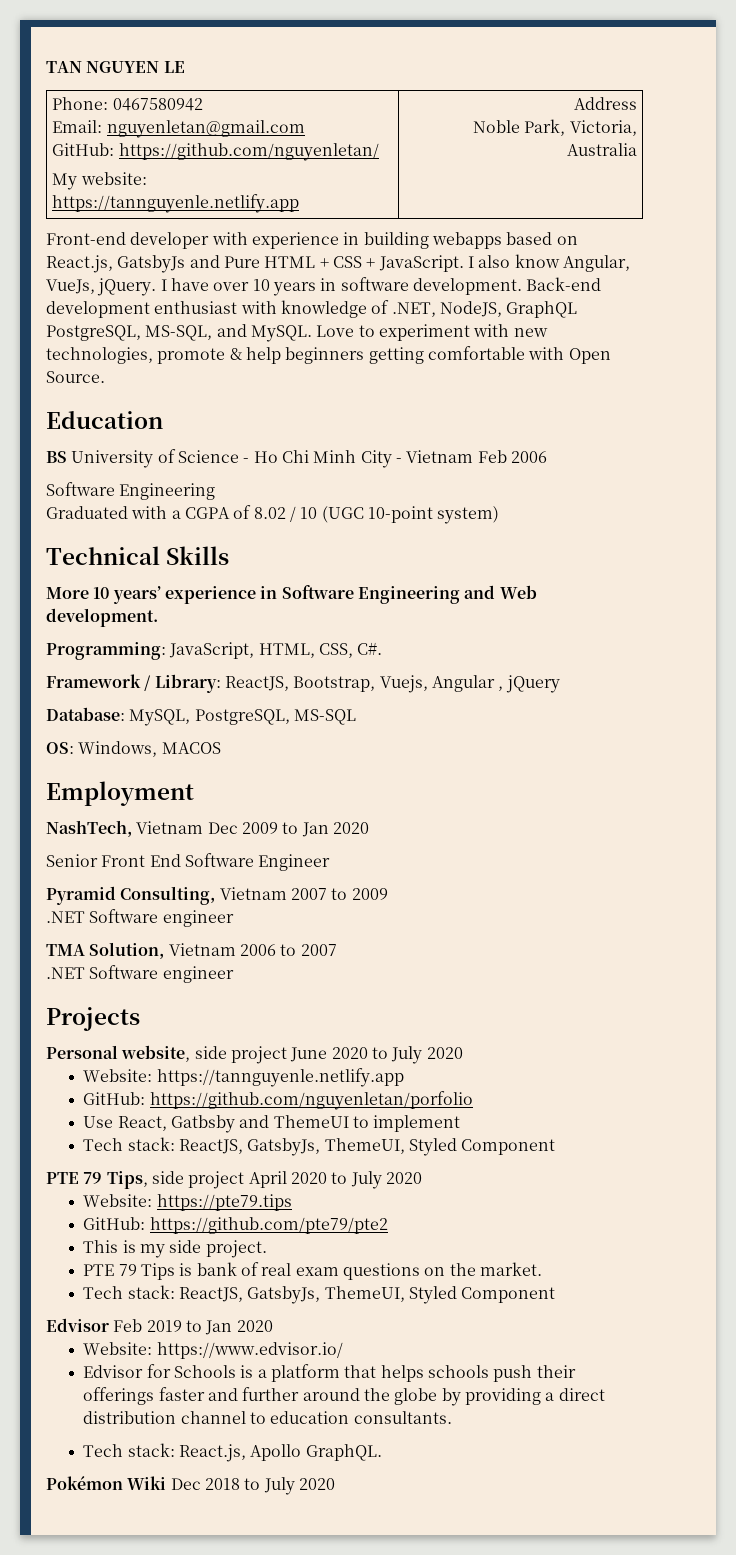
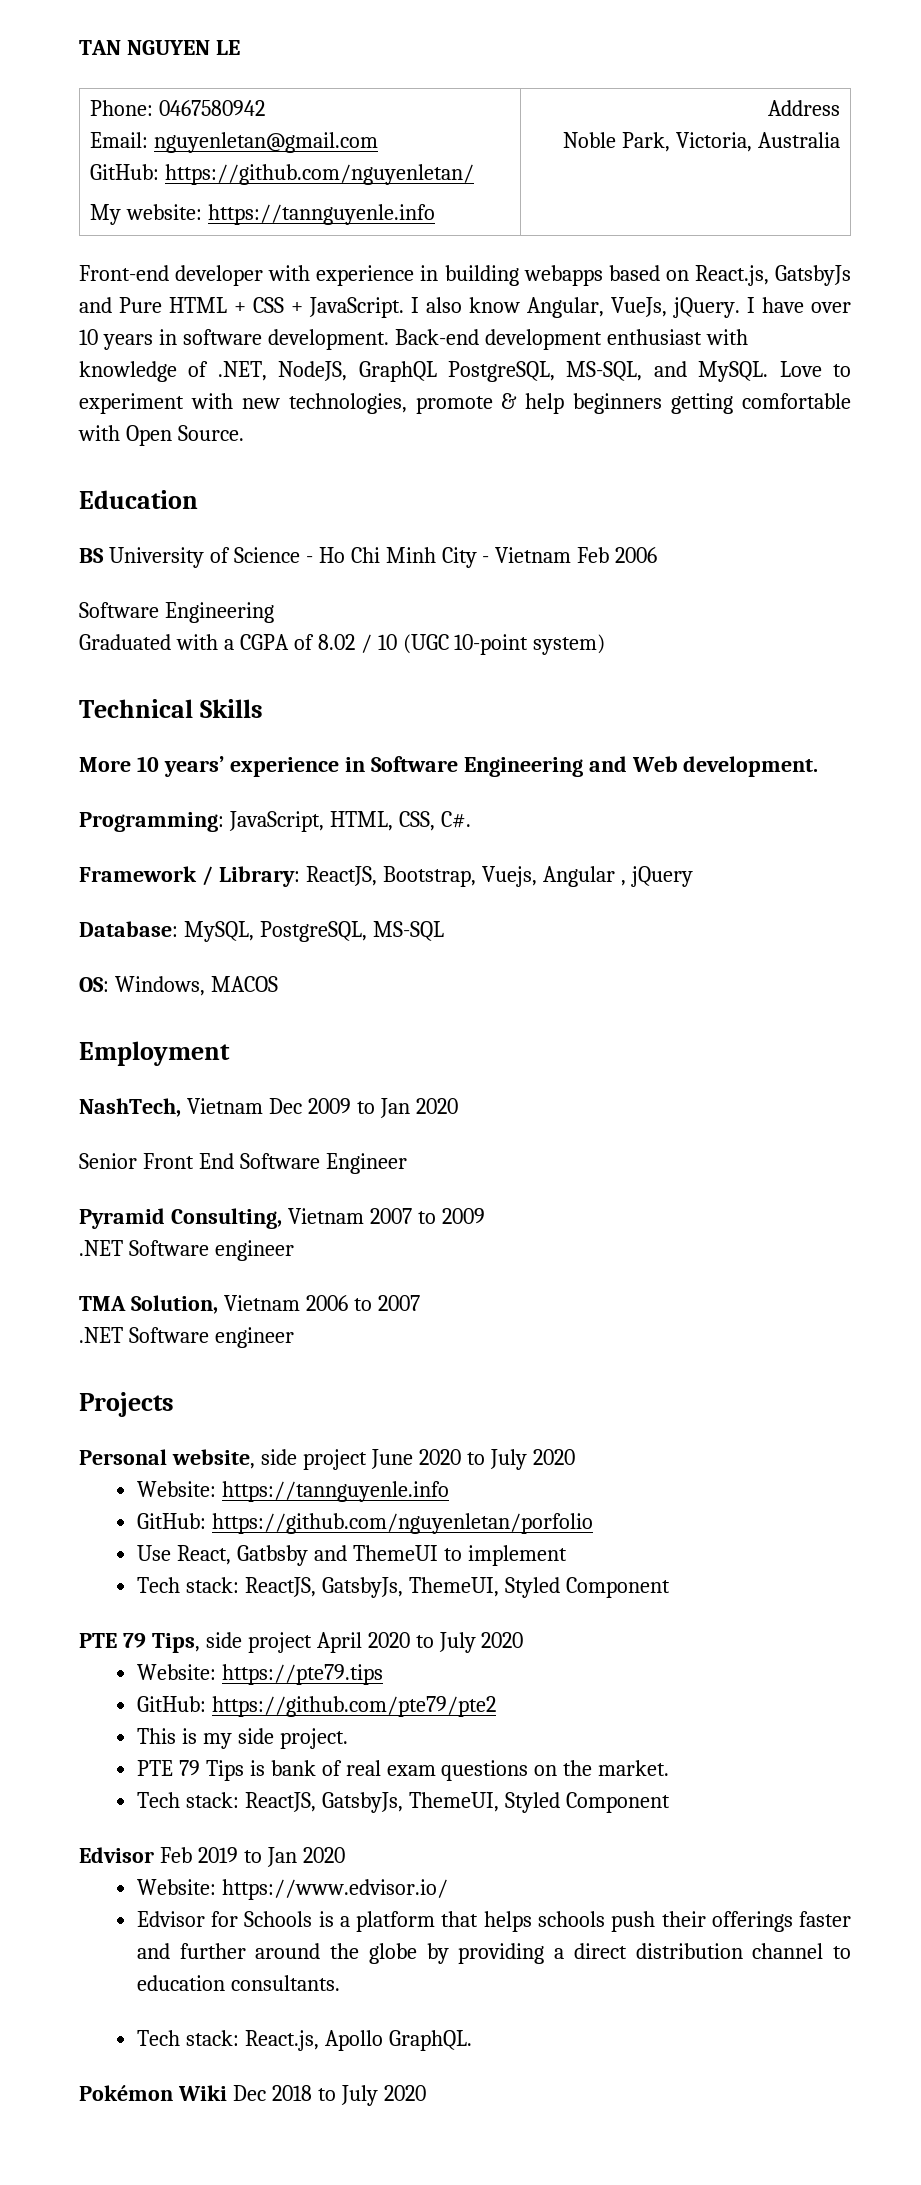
  Phone: 0467580942
  Email: nguyenletan@gmail.com
  GitHub: https://github.com/nguyenletan/
- My website: https://tannguyenle.netlify.app | Address
+ My website: https://tannguyenle.info | Address
- Website: https://tannguyenle.netlify.app
+ Website: https://tannguyenle.info

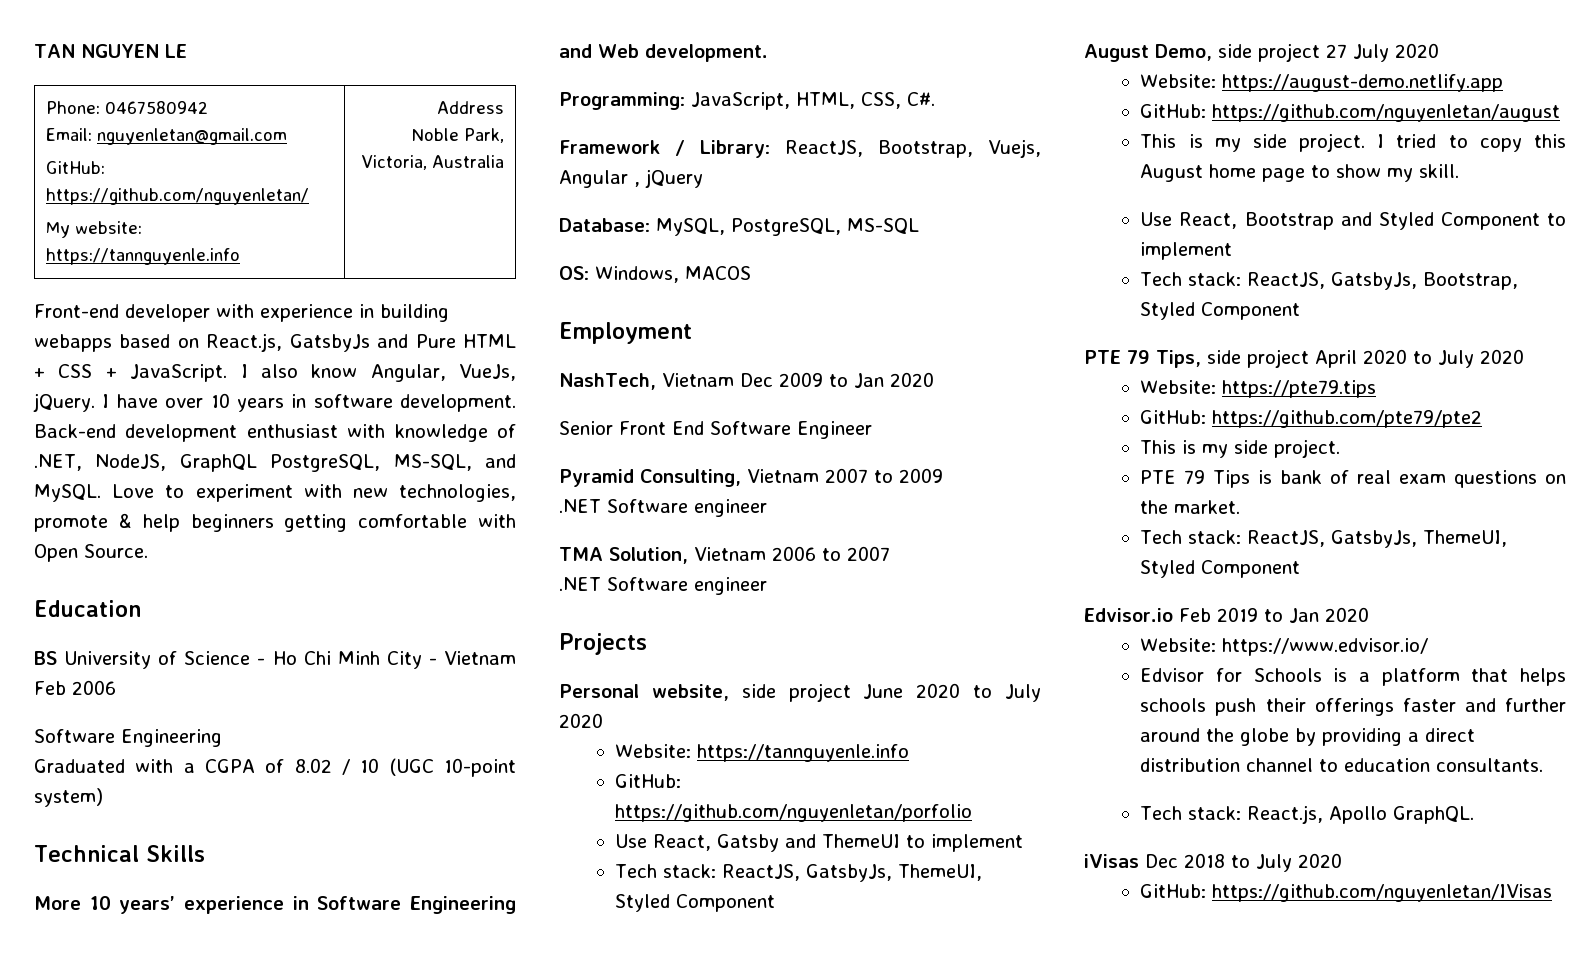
- Use React, Gatbsby and ThemeUI to implement
+ Use React, Gatsby and ThemeUI to implement
+ August Demo, side project 27 July 2020
+ Website: https://august-demo.netlify.app
+ GitHub: https://github.com/nguyenletan/august
+ This is my side project. I tried to copy this August home page to show my skill.
+ Use React, Bootstrap and Styled Component to implement
+ Tech stack: ReactJS, GatsbyJs, Bootstrap, Styled Component
- Edvisor Feb 2019 to Jan 2020
+ Edvisor.io Feb 2019 to Jan 2020
- Pokémon Wiki Dec 2018 to July 2020
+ iVisas Dec 2018 to July 2020
+ GitHub: https://github.com/nguyenletan/IVisas

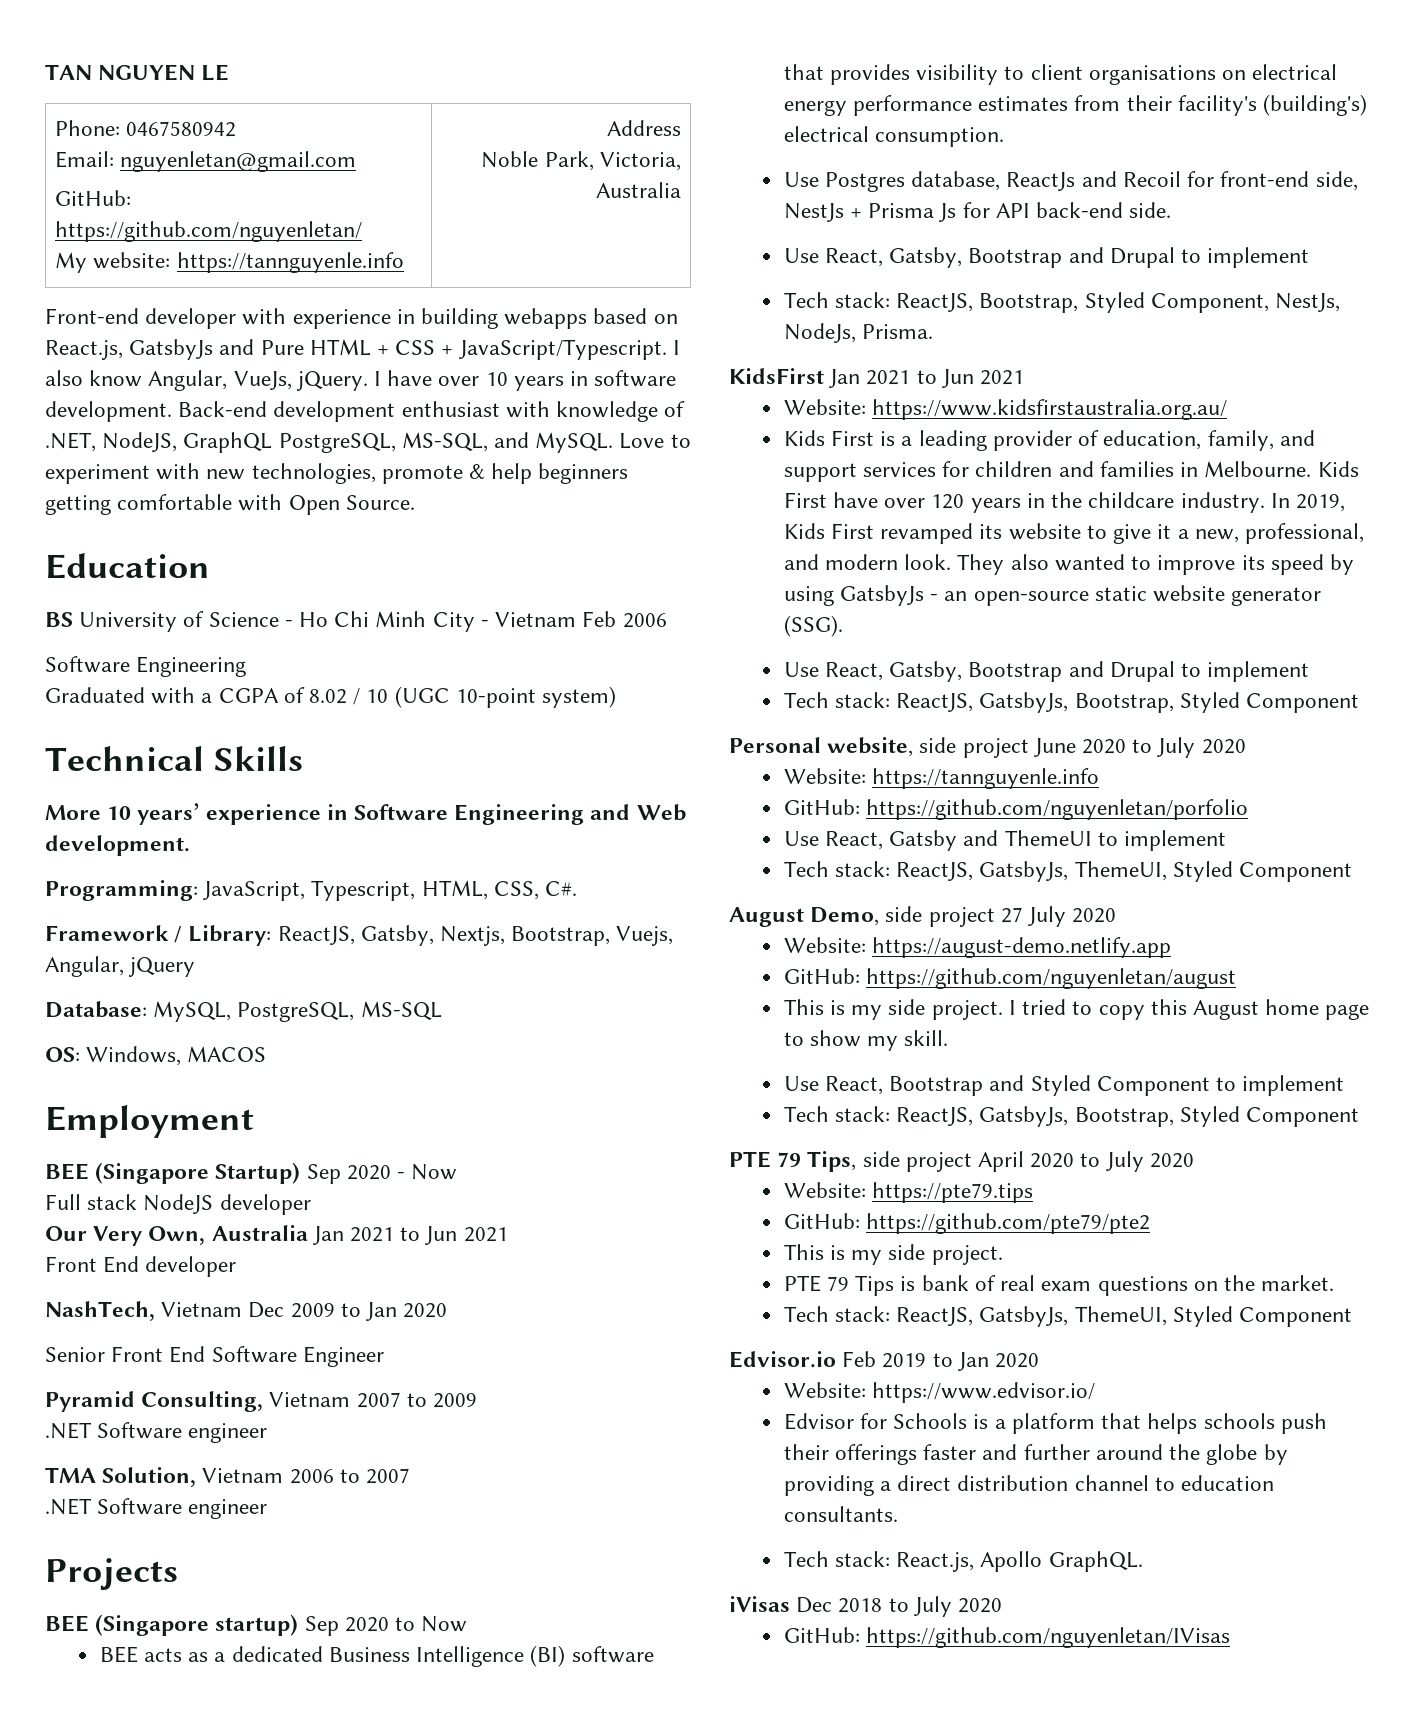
- Front-end developer with experience in building webapps based on React.js, GatsbyJs and Pure HTML + CSS + JavaScript.
+ Front-end developer with experience in building webapps based on React.js, GatsbyJs and Pure HTML + CSS + JavaScript/Typescript.
- Programming: JavaScript, HTML, CSS, C#.
+ Programming: JavaScript, Typescript, HTML, CSS, C#.
- Framework / Library: ReactJS, Bootstrap, Vuejs, Angular , jQuery
+ Framework / Library: ReactJS, Gatsby, Nextjs, Bootstrap, Vuejs, Angular, jQuery
+ BEE (Singapore Startup) Sep 2020 - Now
+ Full stack NodeJS developer
+ Our Very Own, Australia Jan 2021 to Jun 2021
+ Front End developer
+ BEE (Singapore startup) Sep 2020 to Now
+ BEE acts as a dedicated Business Intelligence (BI) software that provides visibility to client organisations on electrical energy performance estimates from their facility's (building's) electrical consumption.
+ Use Postgres database, ReactJs and Recoil for front-end side, NestJs + Prisma Js for API back-end side.
+ Use React, Gatsby, Bootstrap and Drupal to implement
+ Tech stack: ReactJS, Bootstrap, Styled Component, NestJs, NodeJs, Prisma.
+ KidsFirst Jan 2021 to Jun 2021
+ Website: https://www.kidsfirstaustralia.org.au/
+ Kids First is a leading provider of education, family, and support services for children and families in Melbourne. Kids First have over 120 years in the childcare industry. In 2019, Kids First revamped its website to give it a new, professional, and modern look. They also wanted to improve its speed by using GatsbyJs - an open-source static website generator (SSG).
+ Use React, Gatsby, Bootstrap and Drupal to implement
+ Tech stack: ReactJS, GatsbyJs, Bootstrap, Styled Component

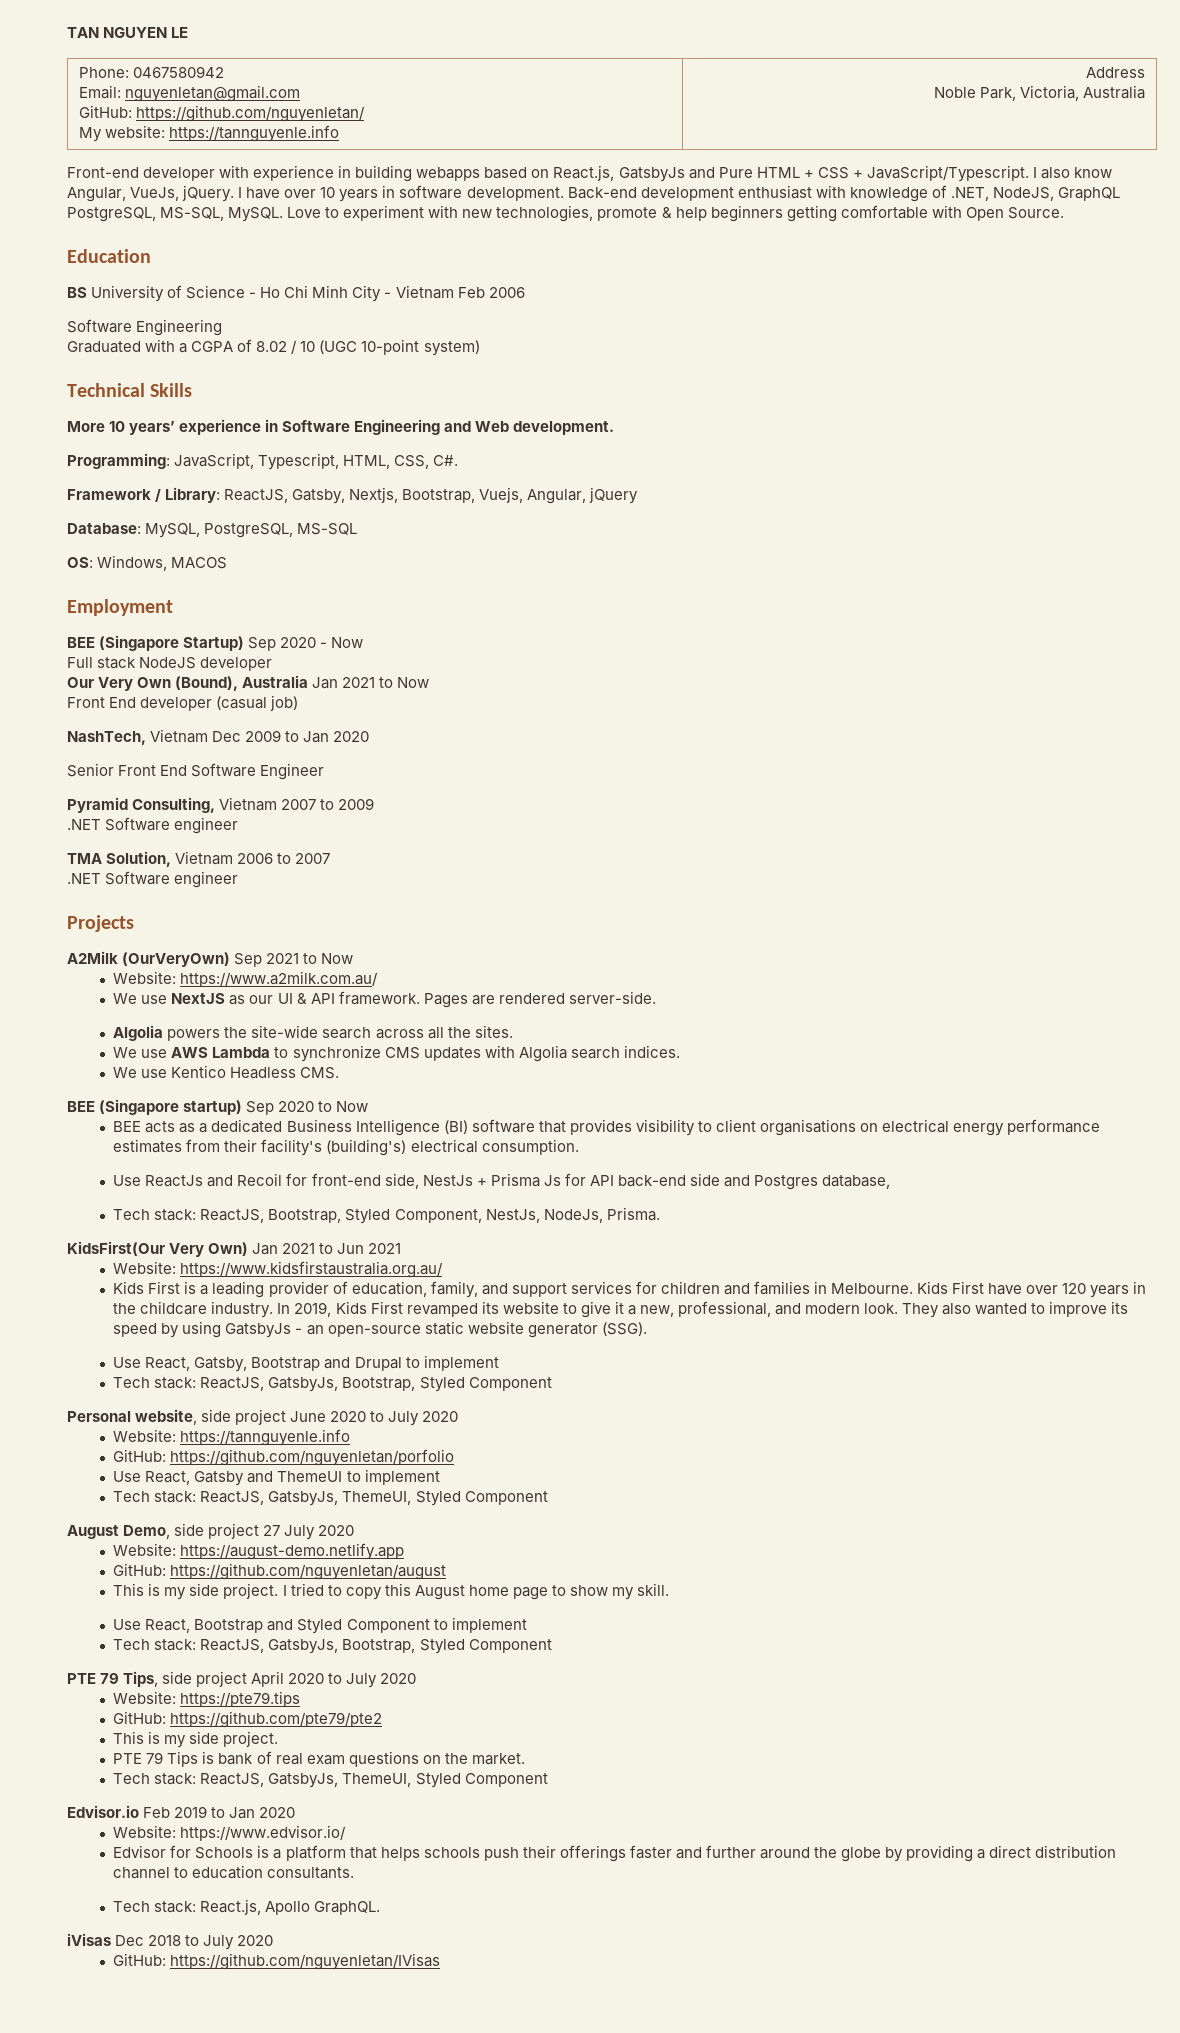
- Back-end development enthusiast with knowledge of .NET, NodeJS, GraphQL PostgreSQL, MS-SQL, and MySQL.
+ Back-end development enthusiast with knowledge of .NET, NodeJS, GraphQL PostgreSQL, MS-SQL, MySQL.
- Our Very Own, Australia Jan 2021 to Jun 2021
+ Our Very Own (Bound), Australia Jan 2021 to Now
- Front End developer
+ Front End developer (casual job)
+ A2Milk (OurVeryOwn) Sep 2021 to Now
+ Website: https://www.a2milk.com.au/
+ We use NextJS as our UI & API framework. Pages are rendered server-side.
+ Algolia powers the site-wide search across all the sites.
+ We use AWS Lambda to synchronize CMS updates with Algolia search indices.
+ We use Kentico Headless CMS.
- Use Postgres database, ReactJs and Recoil for front-end side, NestJs + Prisma Js for API back-end side.
- Use React, Gatsby, Bootstrap and Drupal to implement
+ Use ReactJs and Recoil for front-end side, NestJs + Prisma Js for API back-end side and Postgres database,
- KidsFirst Jan 2021 to Jun 2021
+ KidsFirst(Our Very Own) Jan 2021 to Jun 2021

